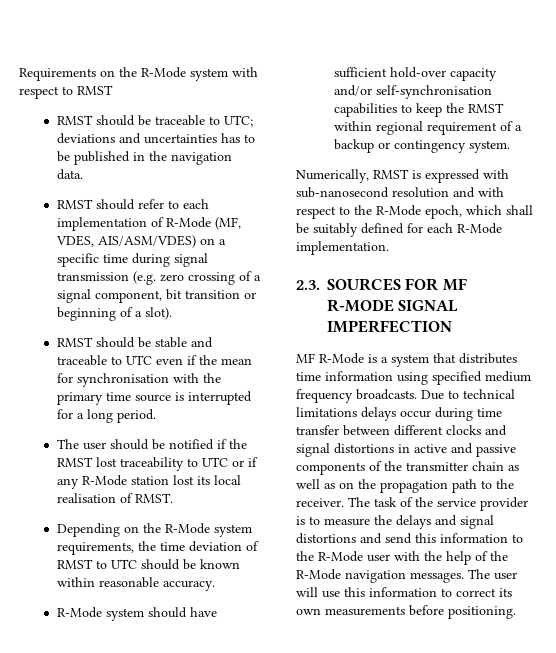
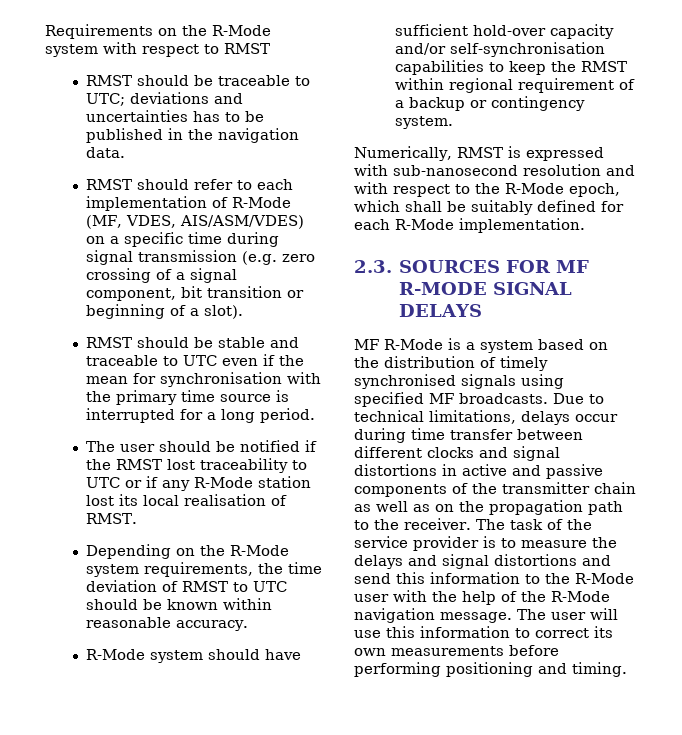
- 2.3. SOURCES FOR MF R-MODE SIGNAL IMPERFECTION
+ 2.3. SOURCES FOR MF R-MODE SIGNAL DELAYS
- MF R-Mode is a system that distributes time information using specified medium frequency broadcasts.
+ MF R-Mode is a system based on the distribution of timely synchronised signals using specified MF broadcasts.
- Due to technical limitations delays occur during time transfer between different clocks and signal distortions in active and passive components of the transmitter chain as well as on the propagation path to the receiver.
+ Due to technical limitations, delays occur during time transfer between different clocks and signal distortions in active and passive components of the transmitter chain as well as on the propagation path to the receiver.
- The task of the service provider is to measure the delays and signal distortions and send this information to the R-Mode user with the help of the R-Mode navigation messages.
+ The task of the service provider is to measure the delays and signal distortions and send this information to the R-Mode user with the help of the R-Mode navigation message.
- The user will use this information to correct its own measurements before positioning.
+ The user will use this information to correct its own measurements before performing positioning and timing.

